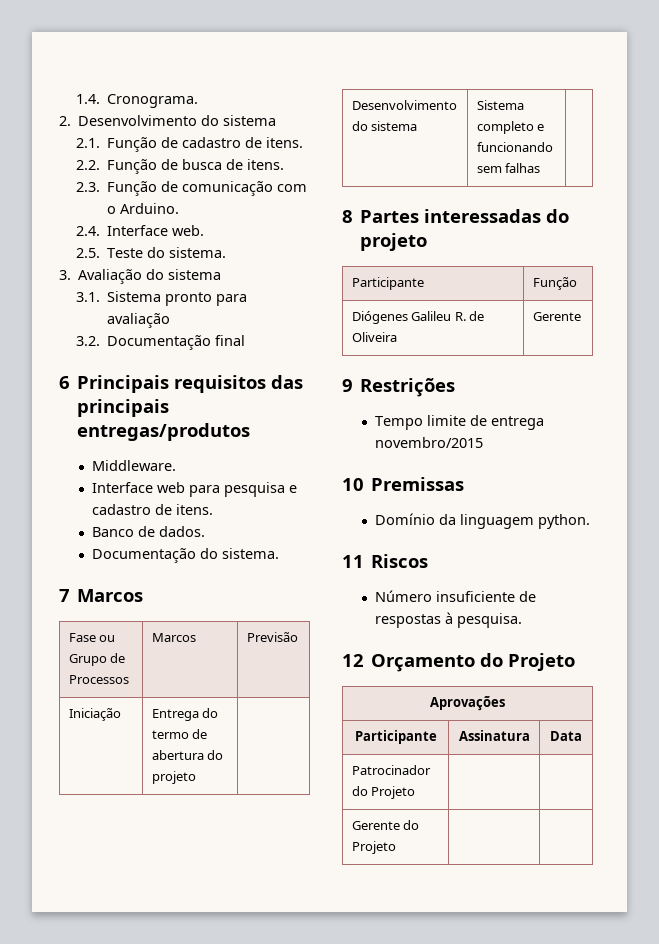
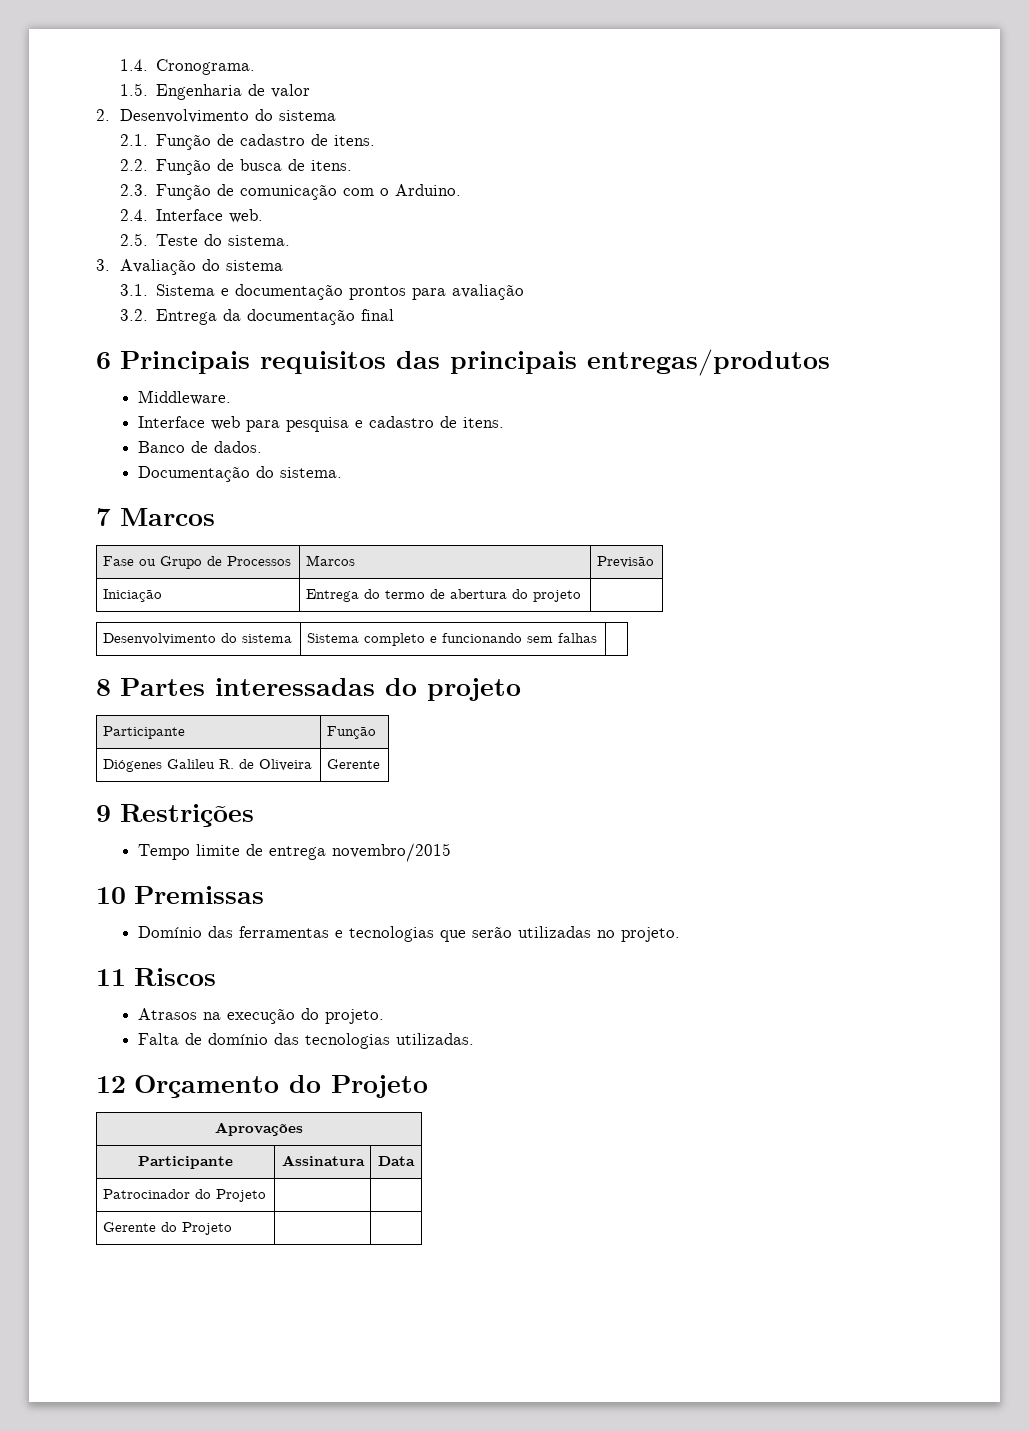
+ 1.5. Engenharia de valor
- 3.1. Sistema pronto para avaliação
+ 3.1. Sistema e documentação prontos para avaliação
- 3.2. Documentação final
+ 3.2. Entrega da documentação final
- Domínio da linguagem python.
+ Domínio das ferramentas e tecnologias que serão utilizadas no projeto.
  11 Riscos
- Número insuficiente de respostas à pesquisa.
+ Atrasos na execução do projeto.
+ Falta de domínio das tecnologias utilizadas.

